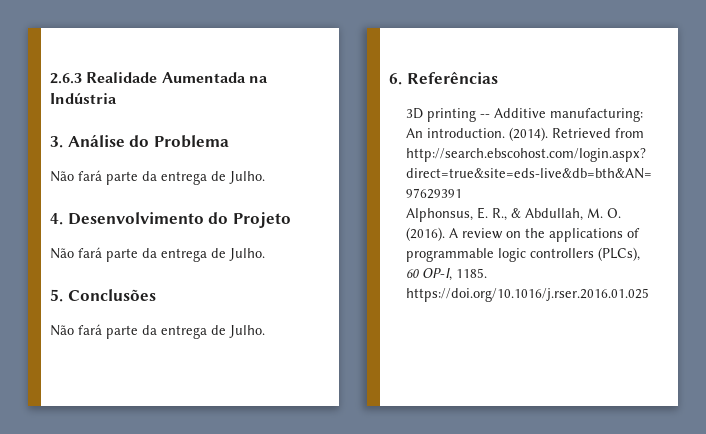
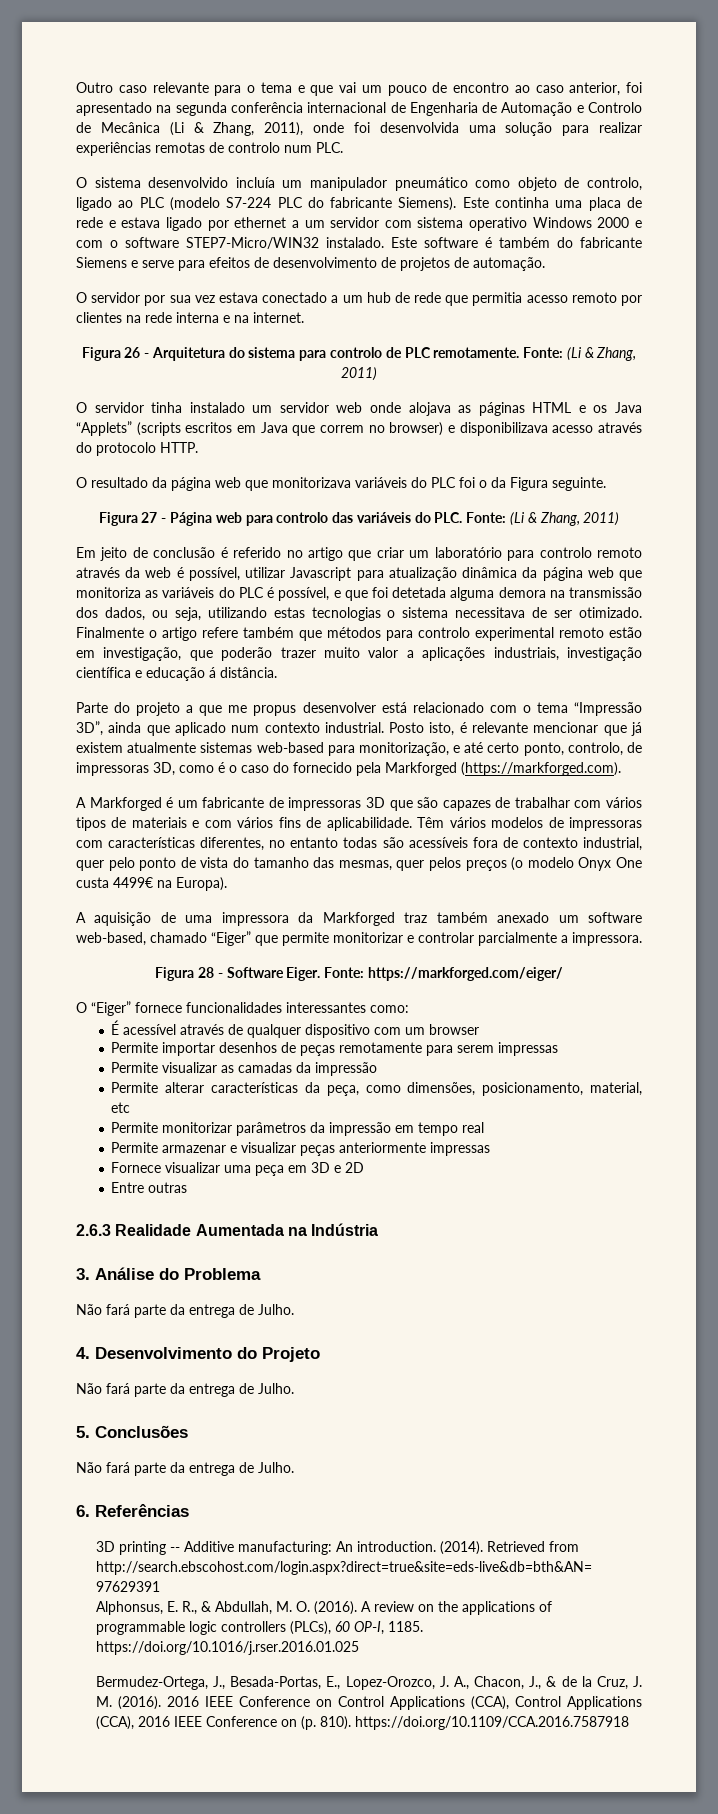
+ Outro caso relevante para o tema e que vai um pouco de encontro ao caso anterior, foi apresentado na segunda conferência internacional de Engenharia de Automação e Controlo de Mecânica (Li & Zhang, 2011), onde foi desenvolvida uma solução para realizar experiências remotas de controlo num PLC.
+ O sistema desenvolvido incluía um manipulador pneumático como objeto de controlo, ligado ao PLC (modelo S7-224 PLC do fabricante Siemens). Este continha uma placa de rede e estava ligado por ethernet a um servidor com sistema operativo Windows 2000 e com o software STEP7-Micro/WIN32 instalado. Este software é também do fabricante Siemens e serve para efeitos de desenvolvimento de projetos de automação.
+ O servidor por sua vez estava conectado a um hub de rede que permitia acesso remoto por clientes na rede interna e na internet.
+ Figura 26 - Arquitetura do sistema para controlo de PLC remotamente. Fonte: (Li & Zhang, 2011)
+ O servidor tinha instalado um servidor web onde alojava as páginas HTML e os Java “Applets” (scripts escritos em Java que correm no browser) e disponibilizava acesso através do protocolo HTTP.
+ O resultado da página web que monitorizava variáveis do PLC foi o da Figura seguinte.
+ Figura 27 - Página web para controlo das variáveis do PLC. Fonte: (Li & Zhang, 2011)
+ Em jeito de conclusão é referido no artigo que criar um laboratório para controlo remoto através da web é possível, utilizar Javascript para atualização dinâmica da página web que monitoriza as variáveis do PLC é possível, e que foi detetada alguma demora na transmissão dos dados, ou seja, utilizando estas tecnologias o sistema necessitava de ser otimizado. Finalmente o artigo refere também que métodos para controlo experimental remoto estão em investigação, que poderão trazer muito valor a aplicações industriais, investigação científica e educação á distância.
+ Parte do projeto a que me propus desenvolver está relacionado com o tema “Impressão 3D”, ainda que aplicado num contexto industrial. Posto isto, é relevante mencionar que já existem atualmente sistemas web-based para monitorização, e até certo ponto, controlo, de impressoras 3D, como é o caso do fornecido pela Markforged (https://markforged.com).
+ A Markforged é um fabricante de impressoras 3D que são capazes de trabalhar com vários tipos de materiais e com vários fins de aplicabilidade. Têm vários modelos de impressoras com características diferentes, no entanto todas são acessíveis fora de contexto industrial, quer pelo ponto de vista do tamanho das mesmas, quer pelos preços (o modelo Onyx One custa 4499€ na Europa).
+ A aquisição de uma impressora da Markforged traz também anexado um software web-based, chamado “Eiger” que permite monitorizar e controlar parcialmente a impressora.
+ Figura 28 - Software Eiger. Fonte: https://markforged.com/eiger/
+ O “Eiger” fornece funcionalidades interessantes como:
+ É acessível através de qualquer dispositivo com um browser
+ Permite importar desenhos de peças remotamente para serem impressas
+ Permite visualizar as camadas da impressão
+ Permite alterar características da peça, como dimensões, posicionamento, material, etc
+ Permite monitorizar parâmetros da impressão em tempo real
+ Permite armazenar e visualizar peças anteriormente impressas
+ Fornece visualizar uma peça em 3D e 2D
+ Entre outras
+ Bermudez-Ortega, J., Besada-Portas, E., Lopez-Orozco, J. A., Chacon, J., & de la Cruz, J. M. (2016). 2016 IEEE Conference on Control Applications (CCA), Control Applications (CCA), 2016 IEEE Conference on (p. 810). https://doi.org/10.1109/CCA.2016.7587918

